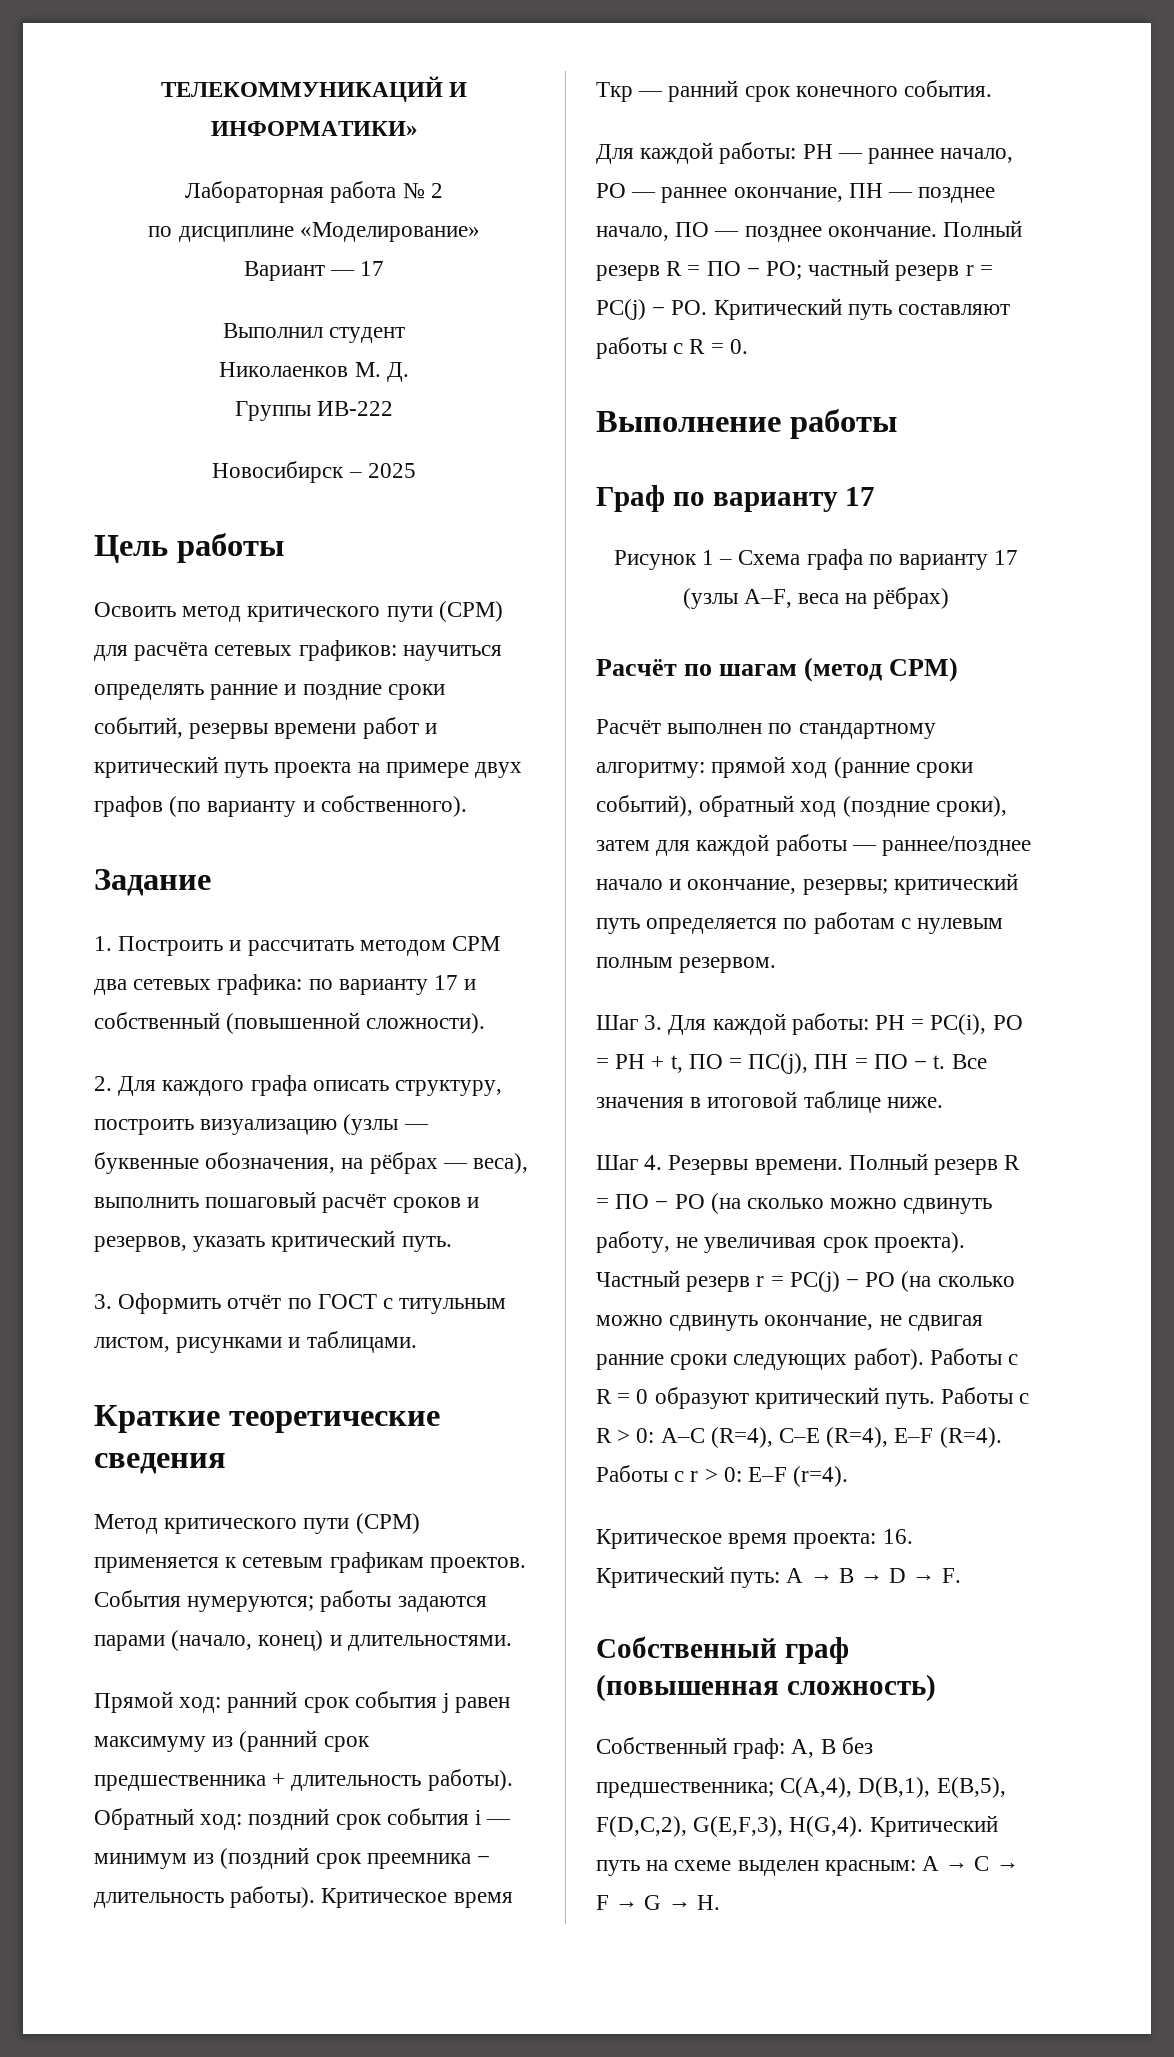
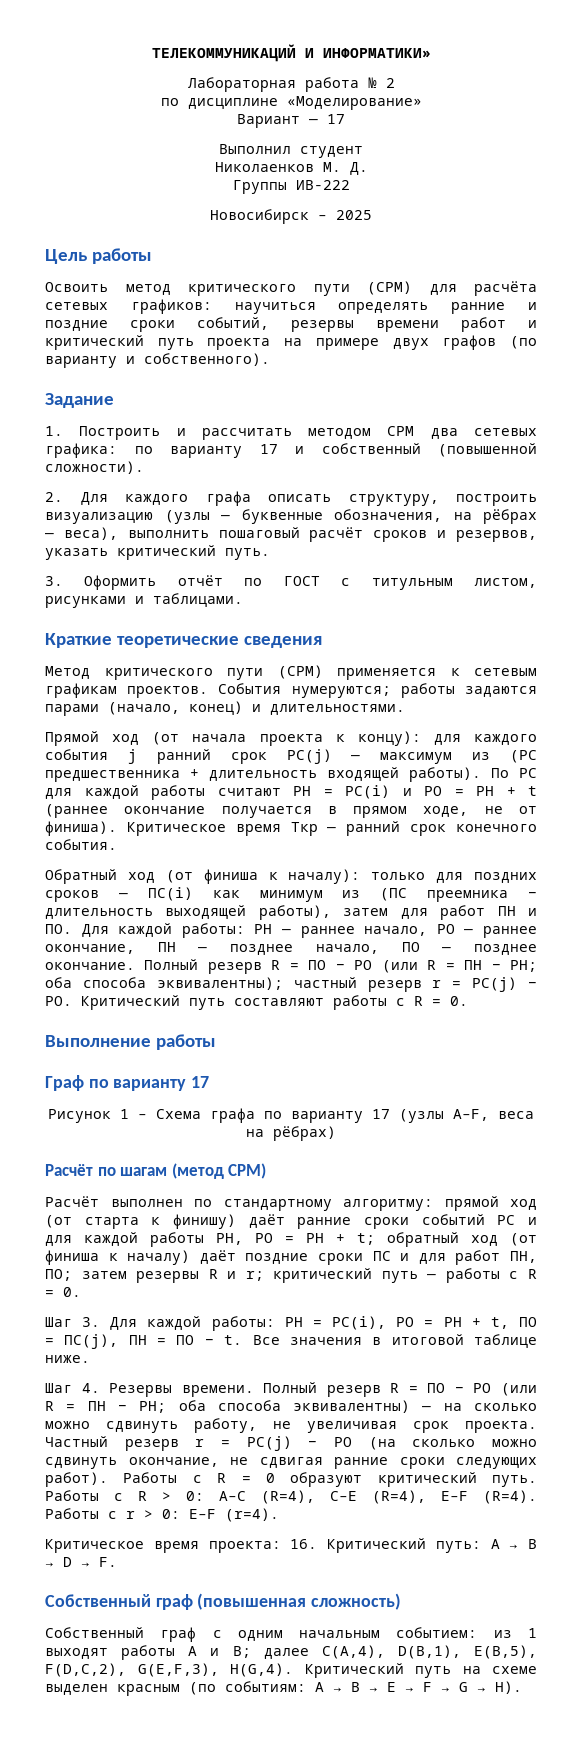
- Прямой ход: ранний срок события j равен максимуму из (ранний срок предшественника + длительность работы). Обратный ход: поздний срок события i — минимум из (поздний срок преемника − длительность работы).
+ Прямой ход (от начала проекта к концу): для каждого события j ранний срок РС(j) — максимум из (РС предшественника + длительность входящей работы). По РС для каждой работы считают РН = РС(i) и РО = РН + t (раннее окончание получается в прямом ходе, не от финиша).
- Для каждой работы: РН — раннее начало, РО — раннее окончание, ПН — позднее начало, ПО — позднее окончание.
+ Обратный ход (от финиша к началу): только для поздних сроков — ПС(i) как минимум из (ПС преемника − длительность выходящей работы), затем для работ ПН и ПО. Для каждой работы: РН — раннее начало, РО — раннее окончание, ПН — позднее начало, ПО — позднее окончание.
- Полный резерв R = ПО − РО; частный резерв r = РС(j) − РО. Критический путь составляют работы с R = 0.
+ Полный резерв R = ПО − РО (или R = ПН − РН; оба способа эквивалентны); частный резерв r = РС(j) − РО. Критический путь составляют работы с R = 0.
- Расчёт выполнен по стандартному алгоритму: прямой ход (ранние сроки событий), обратный ход (поздние сроки), затем для каждой работы — раннее/позднее начало и окончание, резервы; критический путь определяется по работам с нулевым полным резервом.
+ Расчёт выполнен по стандартному алгоритму: прямой ход (от старта к финишу) даёт ранние сроки событий РС и для каждой работы РН, РО = РН + t; обратный ход (от финиша к началу) даёт поздние сроки ПС и для работ ПН, ПО; затем резервы R и r; критический путь — работы с R = 0.
- Полный резерв R = ПО − РО (на сколько можно сдвинуть работу, не увеличивая срок проекта).
+ Полный резерв R = ПО − РО (или R = ПН − РН; оба способа эквивалентны) — на сколько можно сдвинуть работу, не увеличивая срок проекта.
- Собственный граф: A, B без предшественника; C(A,4), D(B,1), E(B,5), F(D,C,2), G(E,F,3), H(G,4).
+ Собственный граф с одним начальным событием: из 1 выходят работы A и B; далее C(A,4), D(B,1), E(B,5), F(D,C,2), G(E,F,3), H(G,4).
- Критический путь на схеме выделен красным: A → C → F → G → H.
+ Критический путь на схеме выделен красным (по событиям: A → B → E → F → G → H).

